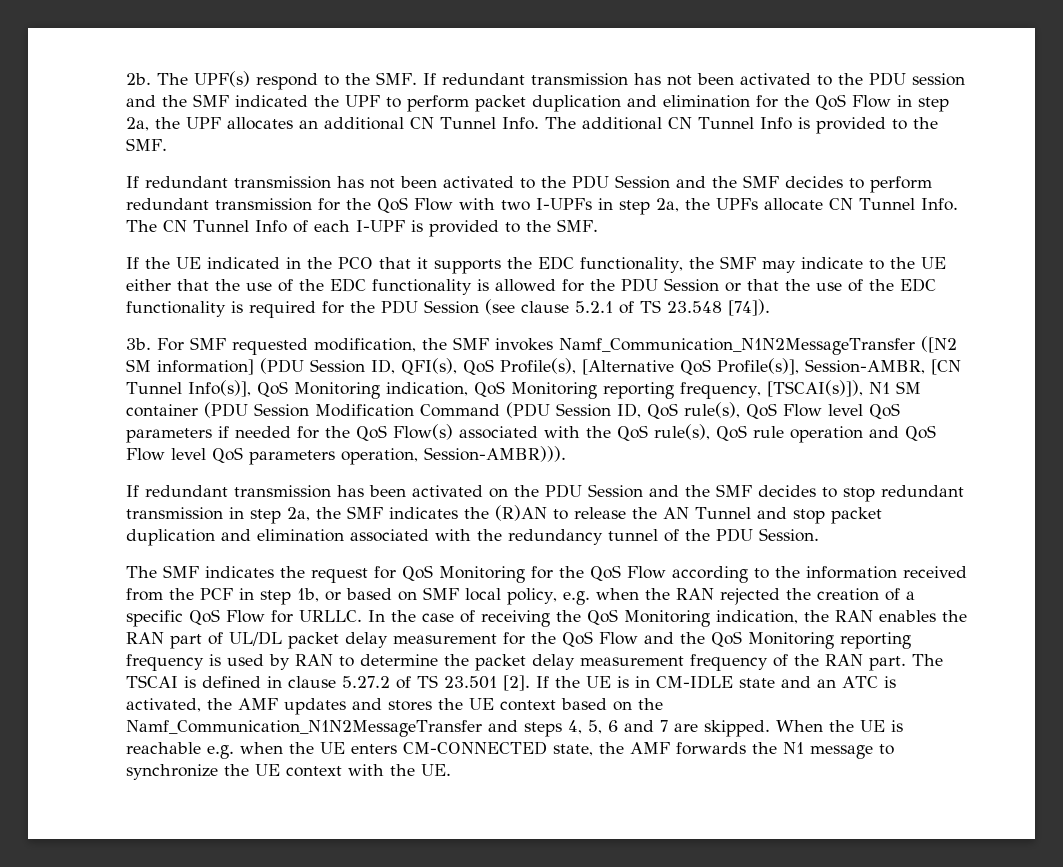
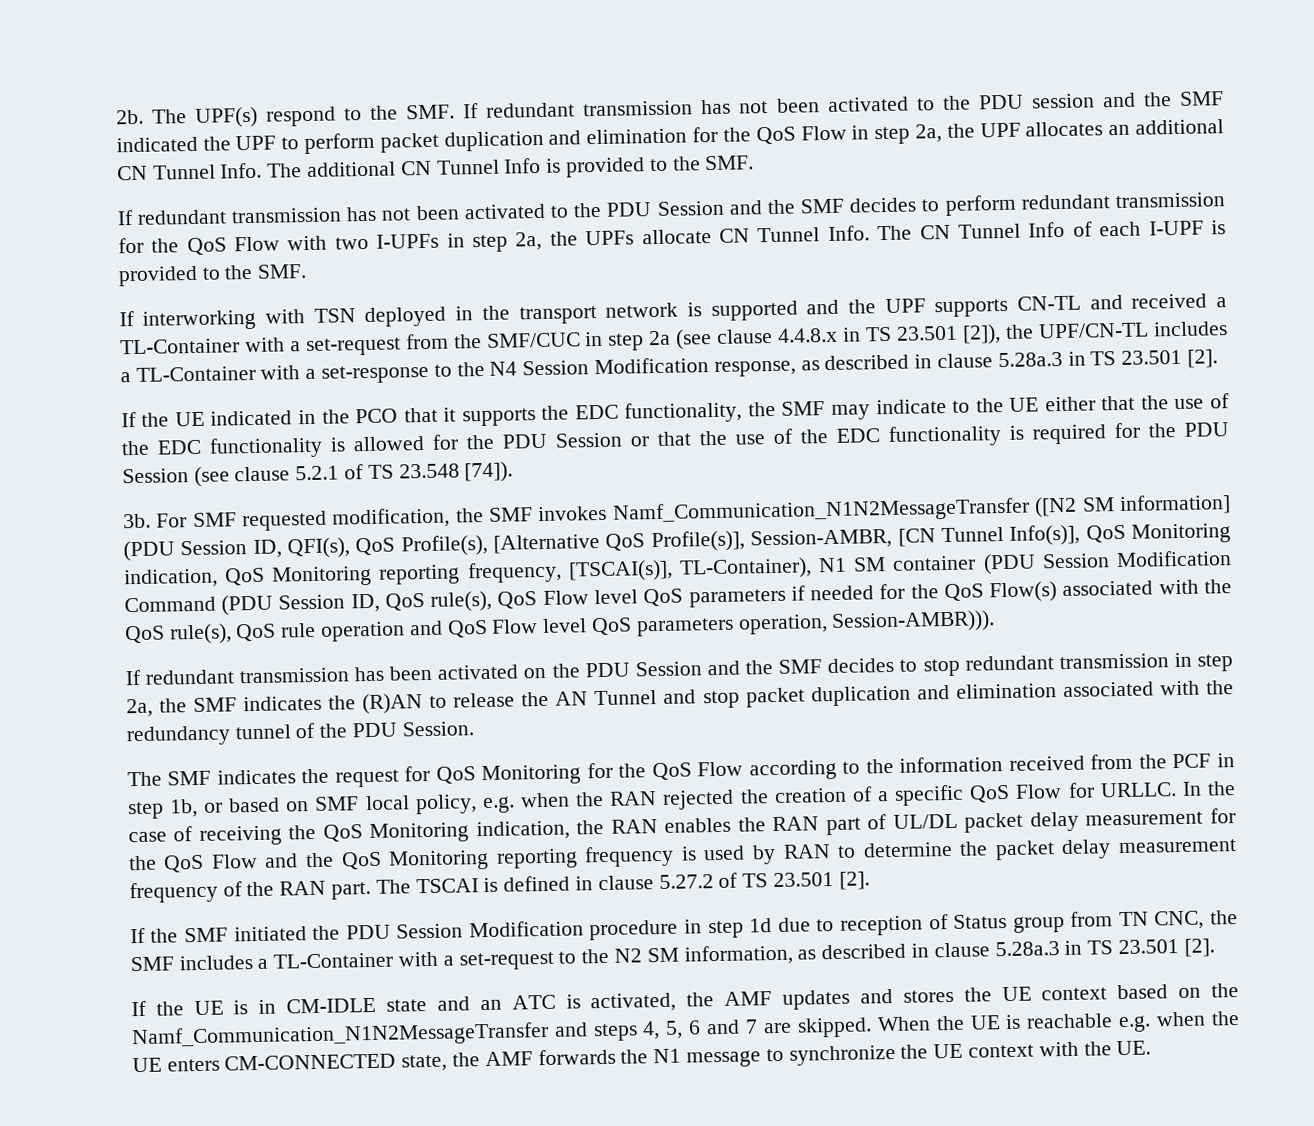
+ If interworking with TSN deployed in the transport network is supported and the UPF supports CN-TL and received a TL-Container with a set-request from the SMF/CUC in step 2a (see clause 4.4.8.x in TS 23.501 [2]), the UPF/CN-TL includes a TL-Container with a set-response to the N4 Session Modification response, as described in clause 5.28a.3 in TS 23.501 [2].
- For SMF requested modification, the SMF invokes Namf_Communication_N1N2MessageTransfer ([N2 SM information] (PDU Session ID, QFI(s), QoS Profile(s), [Alternative QoS Profile(s)], Session-AMBR, [CN Tunnel Info(s)], QoS Monitoring indication, QoS Monitoring reporting frequency, [TSCAI(s)]), N1 SM container (PDU Session Modification Command (PDU Session ID, QoS rule(s), QoS Flow level QoS parameters if needed for the QoS Flow(s) associated with the QoS rule(s), QoS rule operation and QoS Flow level QoS parameters operation, Session-AMBR))).
+ For SMF requested modification, the SMF invokes Namf_Communication_N1N2MessageTransfer ([N2 SM information] (PDU Session ID, QFI(s), QoS Profile(s), [Alternative QoS Profile(s)], Session-AMBR, [CN Tunnel Info(s)], QoS Monitoring indication, QoS Monitoring reporting frequency, [TSCAI(s)], TL-Container), N1 SM container (PDU Session Modification Command (PDU Session ID, QoS rule(s), QoS Flow level QoS parameters if needed for the QoS Flow(s) associated with the QoS rule(s), QoS rule operation and QoS Flow level QoS parameters operation, Session-AMBR))).
- The TSCAI is defined in clause 5.27.2 of TS 23.501 [2]. If the UE is in CM-IDLE state and an ATC is activated, the AMF updates and stores the UE context based on the Namf_Communication_N1N2MessageTransfer and steps 4, 5, 6 and 7 are skipped.
+ The TSCAI is defined in clause 5.27.2 of TS 23.501 [2].
+ If the SMF initiated the PDU Session Modification procedure in step 1d due to reception of Status group from TN CNC, the SMF includes a TL-Container with a set-request to the N2 SM information, as described in clause 5.28a.3 in TS 23.501 [2].
+ If the UE is in CM-IDLE state and an ATC is activated, the AMF updates and stores the UE context based on the Namf_Communication_N1N2MessageTransfer and steps 4, 5, 6 and 7 are skipped.

